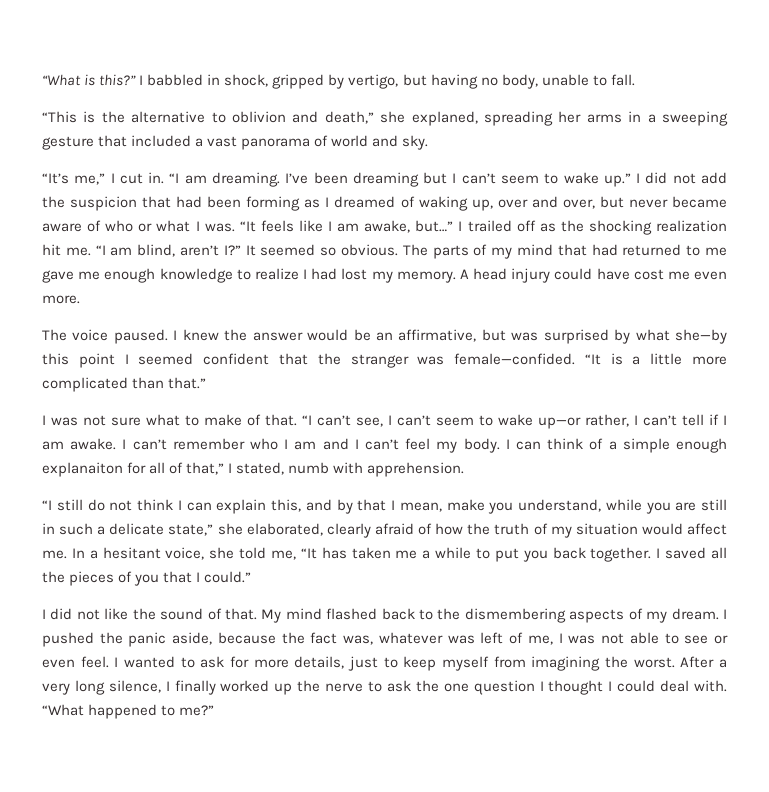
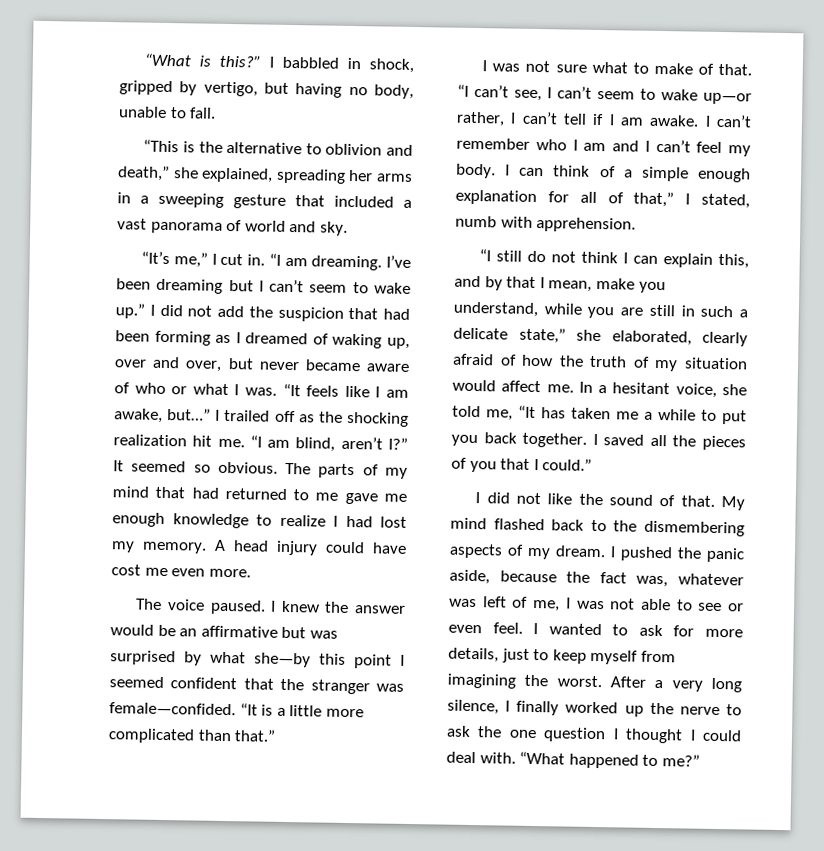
- “This is the alternative to oblivion and death,” she explaned, spreading her arms in a sweeping gesture that included a vast panorama of world and sky.
+ “This is the alternative to oblivion and death,” she explained, spreading her arms in a sweeping gesture that included a vast panorama of world and sky.
- I knew the answer would be an affirmative, but was surprised by what she—by this point I seemed confident that the stranger was female—confided.
+ I knew the answer would be an affirmative but was surprised by what she—by this point I seemed confident that the stranger was female—confided.
- I can think of a simple enough explanaiton for all of that,” I stated, numb with apprehension.
+ I can think of a simple enough explanation for all of that,” I stated, numb with apprehension.

